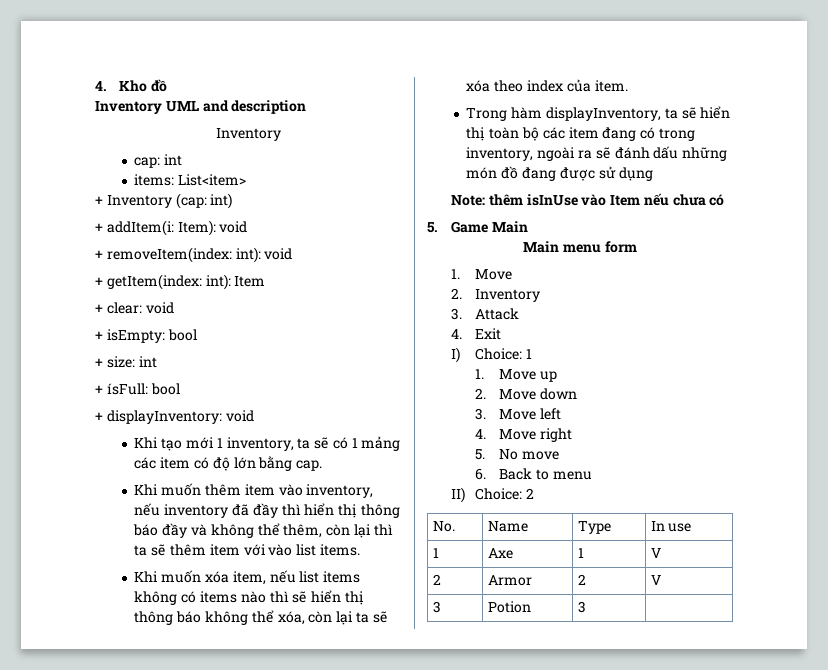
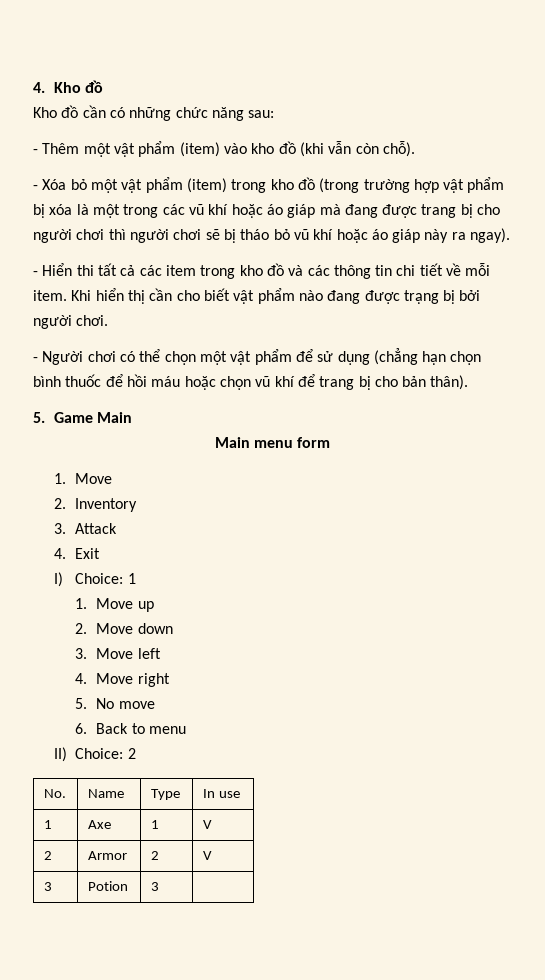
- Inventory UML and description
- Inventory
- cap: int
- items: List<item>
- + Inventory (cap: int)
- + addItem(i: Item): void
- + removeItem(index: int): void
- + getItem(index: int): Item
- + clear: void
- + isEmpty: bool
- + size: int
- + ísFull: bool
- + displayInventory: void
- Khi tạo mới 1 inventory, ta sẽ có 1 mảng các item có độ lớn bằng cap.
- Khi muốn thêm item vào inventory, nếu inventory đã đầy thì hiển thị thông báo đầy và không thể thêm, còn lại thì ta sẽ thêm item với vào list items.
- Khi muốn xóa item, nếu list items không có items nào thì sẽ hiển thị thông báo không thể xóa, còn lại ta sẽ xóa theo index của item.
- Trong hàm displayInventory, ta sẽ hiển thị toàn bộ các item đang có trong inventory, ngoài ra sẽ đánh dấu những món đồ đang được sử dụng
- Note: thêm isInUse vào Item nếu chưa có
+ Kho đồ cần có những chức năng sau:
+ - Thêm một vật phẩm (item) vào kho đồ (khi vẫn còn chỗ).
+ - Xóa bỏ một vật phẩm (item) trong kho đồ (trong trường hợp vật phẩm bị xóa là một trong các vũ khí hoặc áo giáp mà đang được trang bị cho người chơi thì người chơi sẽ bị tháo bỏ vũ khí hoặc áo giáp này ra ngay).
+ - Hiển thi tất cả các item trong kho đồ và các thông tin chi tiết về mỗi item. Khi hiển thị cần cho biết vật phẩm nào đang được trạng bị bởi người chơi.
+ - Người chơi có thể chọn một vật phẩm để sử dụng (chẳng hạn chọn bình thuốc để hồi máu hoặc chọn vũ khí để trang bị cho bản thân).

